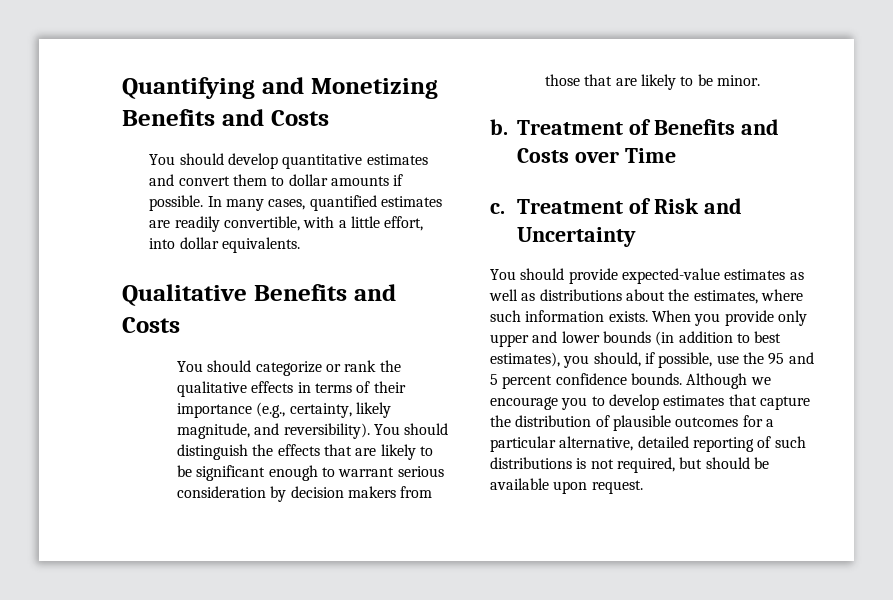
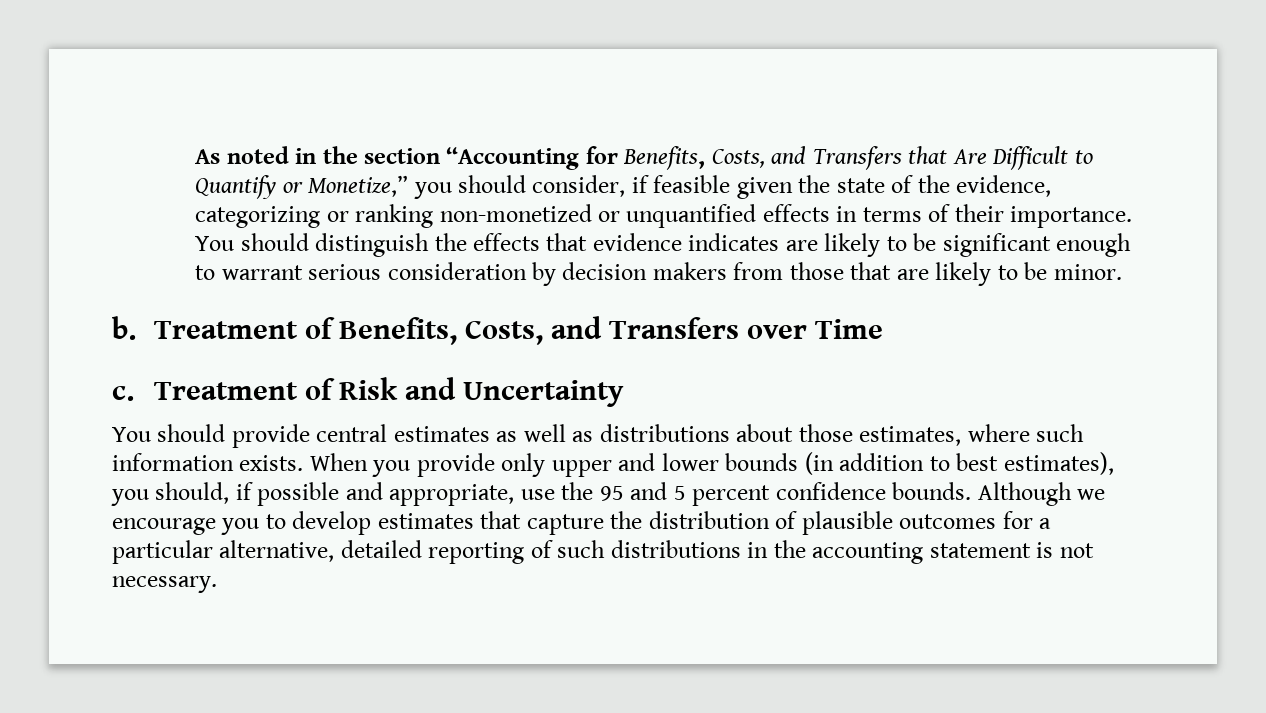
- Quantifying and Monetizing Benefits and Costs
- You should develop quantitative estimates and convert them to dollar amounts if possible. In many cases, quantified estimates are readily convertible, with a little effort, into dollar equivalents.
- Qualitative Benefits and Costs
- You should categorize or rank the qualitative effects in terms of their importance (e.g., certainty, likely magnitude, and reversibility).
+ As noted in the section “Accounting for Benefits, Costs, and Transfers that Are Difficult to Quantify or Monetize,” you should consider, if feasible given the state of the evidence, categorizing or ranking non-monetized or unquantified effects in terms of their importance.
- You should distinguish the effects that are likely to be significant enough to warrant serious consideration by decision makers from those that are likely to be minor.
+ You should distinguish the effects that evidence indicates are likely to be significant enough to warrant serious consideration by decision makers from those that are likely to be minor.
- Treatment of Benefits and Costs over Time
+ Treatment of Benefits, Costs, and Transfers over Time
- You should provide expected-value estimates as well as distributions about the estimates, where such information exists.
+ You should provide central estimates as well as distributions about those estimates, where such information exists.
- When you provide only upper and lower bounds (in addition to best estimates), you should, if possible, use the 95 and 5 percent confidence bounds.
+ When you provide only upper and lower bounds (in addition to best estimates), you should, if possible and appropriate, use the 95 and 5 percent confidence bounds.
- Although we encourage you to develop estimates that capture the distribution of plausible outcomes for a particular alternative, detailed reporting of such distributions is not required, but should be available upon request.
+ Although we encourage you to develop estimates that capture the distribution of plausible outcomes for a particular alternative, detailed reporting of such distributions in the accounting statement is not necessary.

